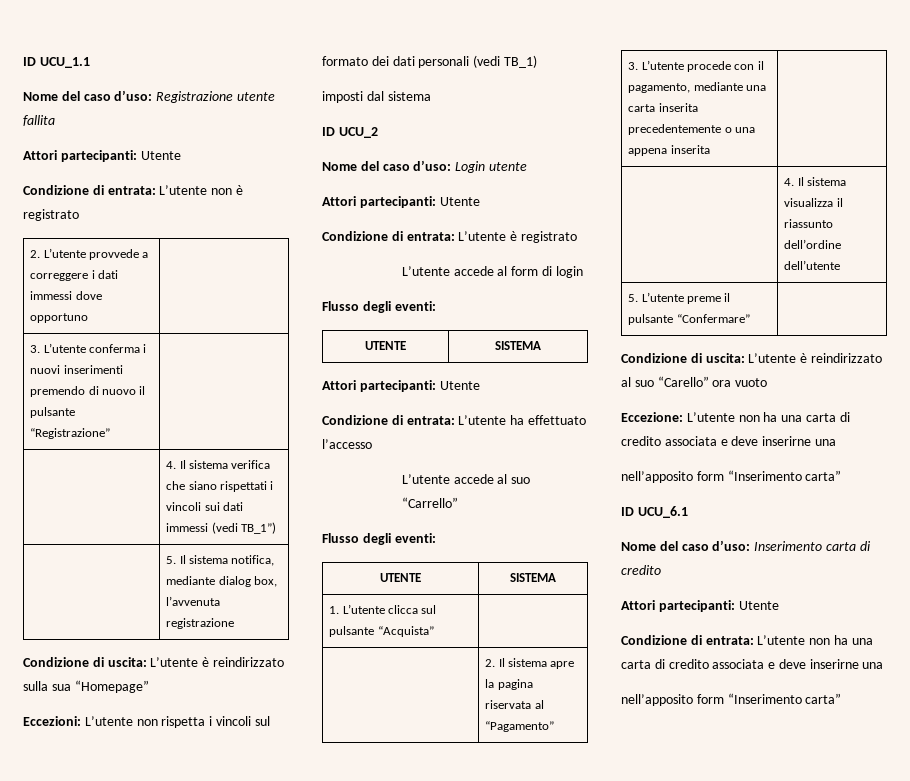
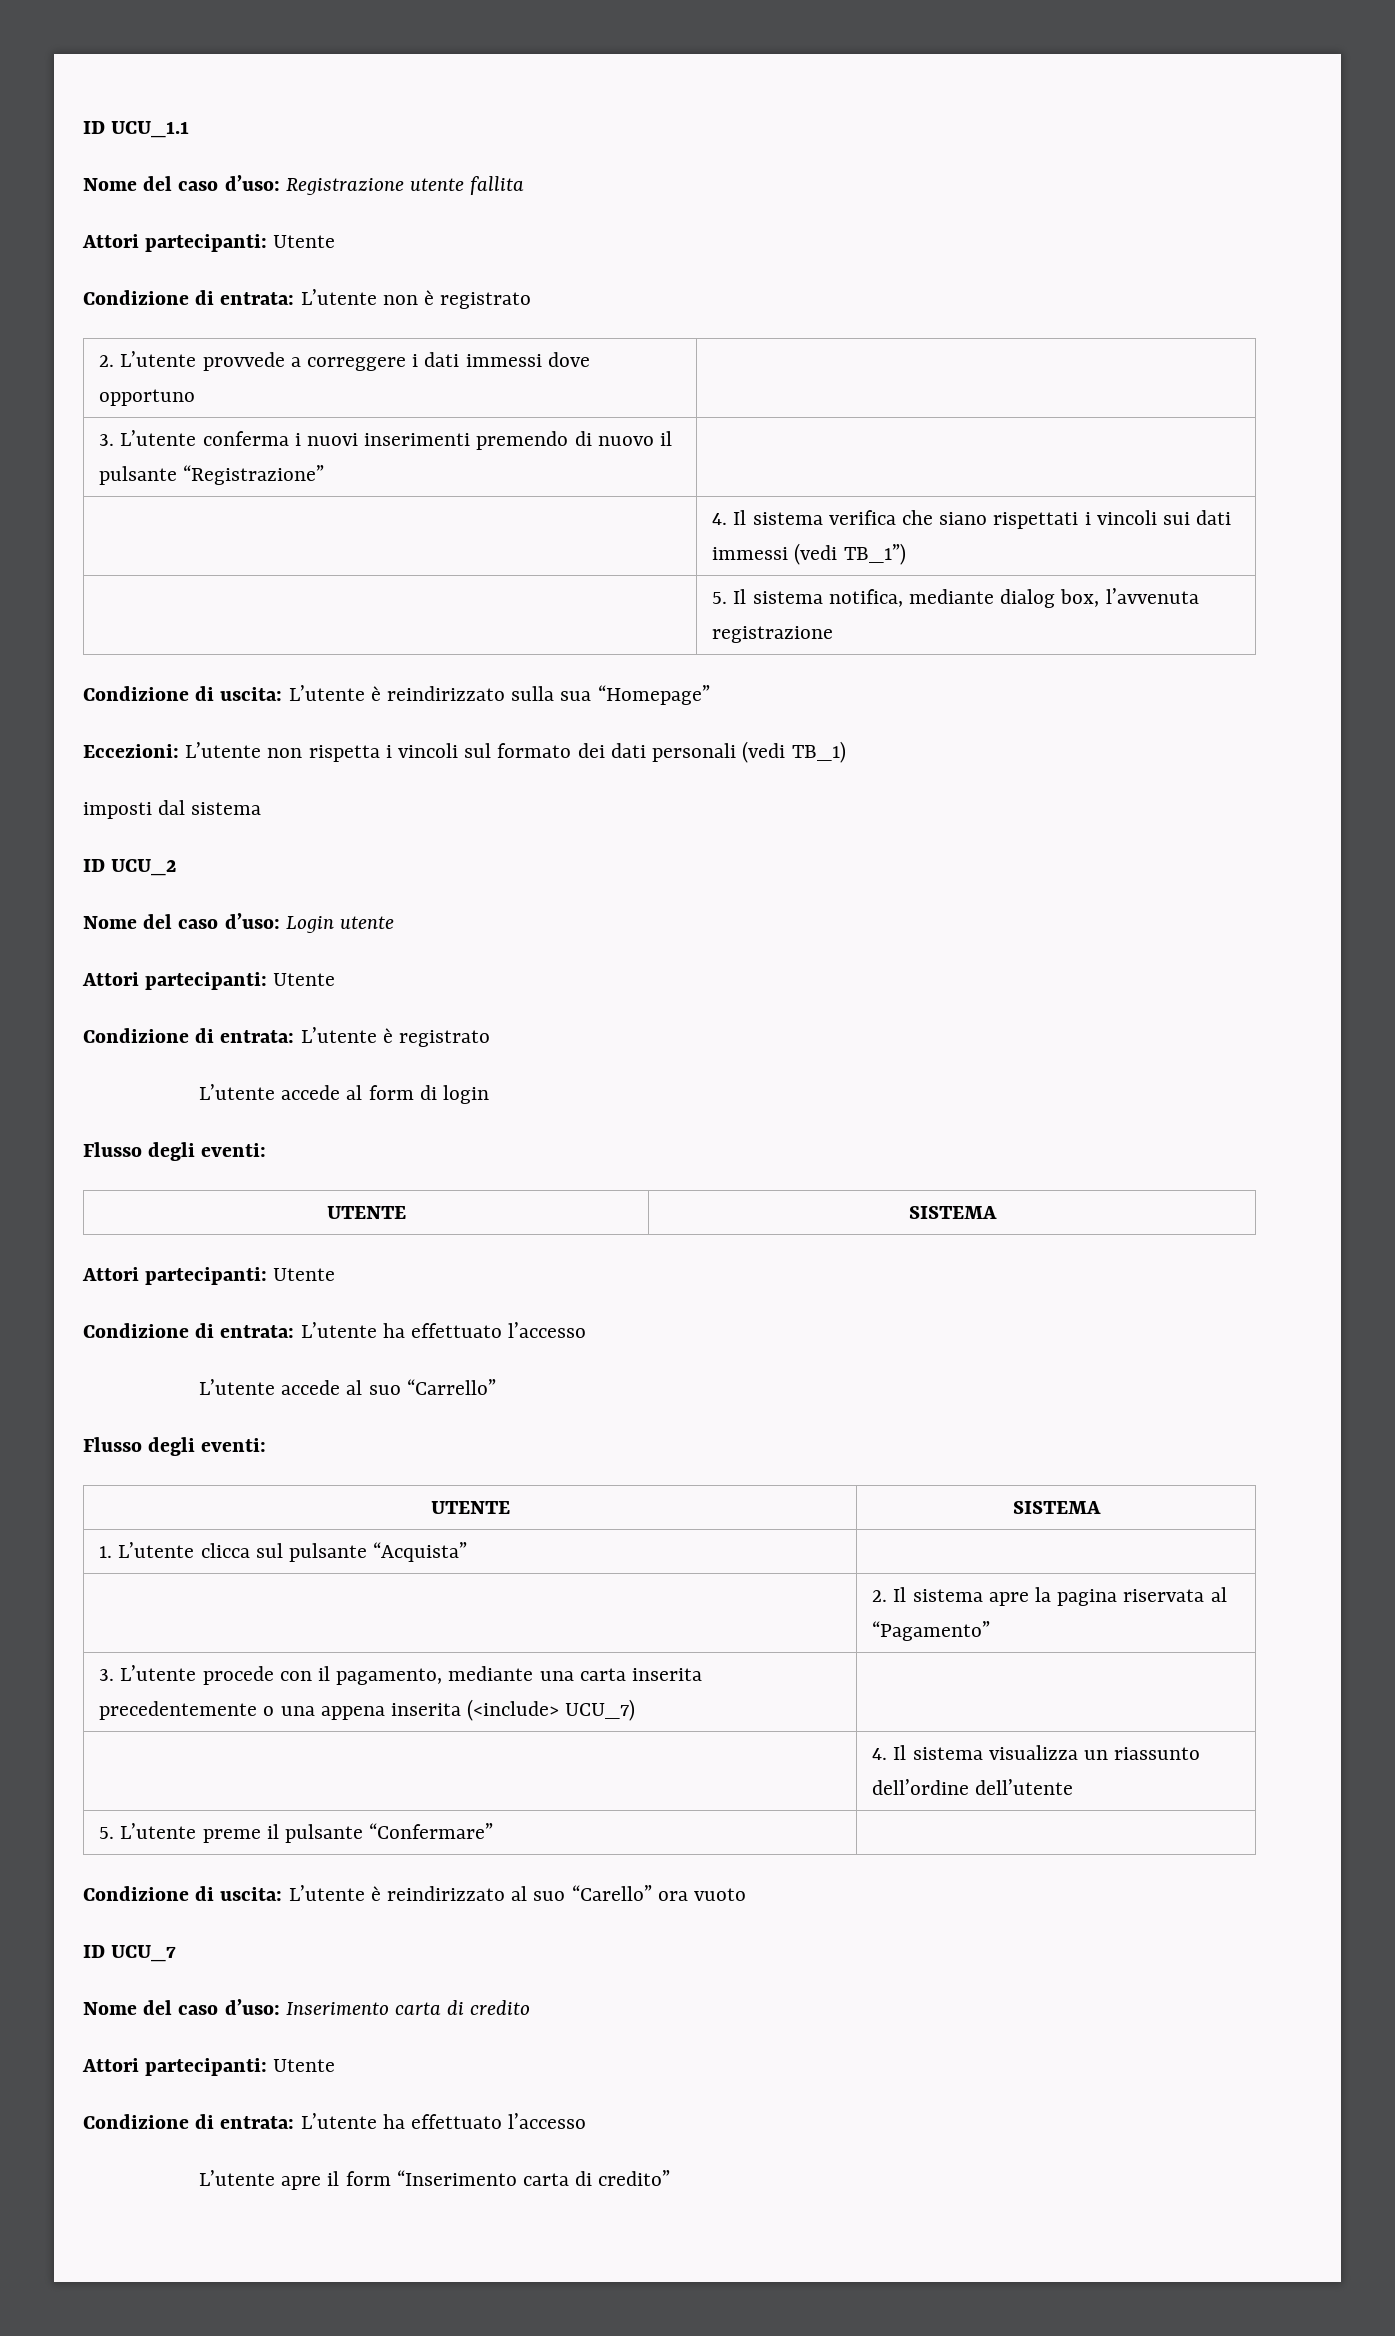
- 3. L’utente procede con il pagamento, mediante una carta inserita precedentemente o una appena inserita |
+ 3. L’utente procede con il pagamento, mediante una carta inserita precedentemente o una appena inserita (<include> UCU_7) |
- | 4. Il sistema visualizza il riassunto dell’ordine dell’utente
+ | 4. Il sistema visualizza un riassunto dell’ordine dell’utente
- Eccezione: L’utente non ha una carta di credito associata e deve inserirne una
- nell’apposito form “Inserimento carta”
- ID UCU_6.1
+ ID UCU_7
  Nome del caso d’uso: Inserimento carta di credito
  Attori partecipanti: Utente
- Condizione di entrata: L’utente non ha una carta di credito associata e deve inserirne una
- nell’apposito form “Inserimento carta”
+ Condizione di entrata: L’utente ha effettuato l’accesso
+ L’utente apre il form “Inserimento carta di credito”

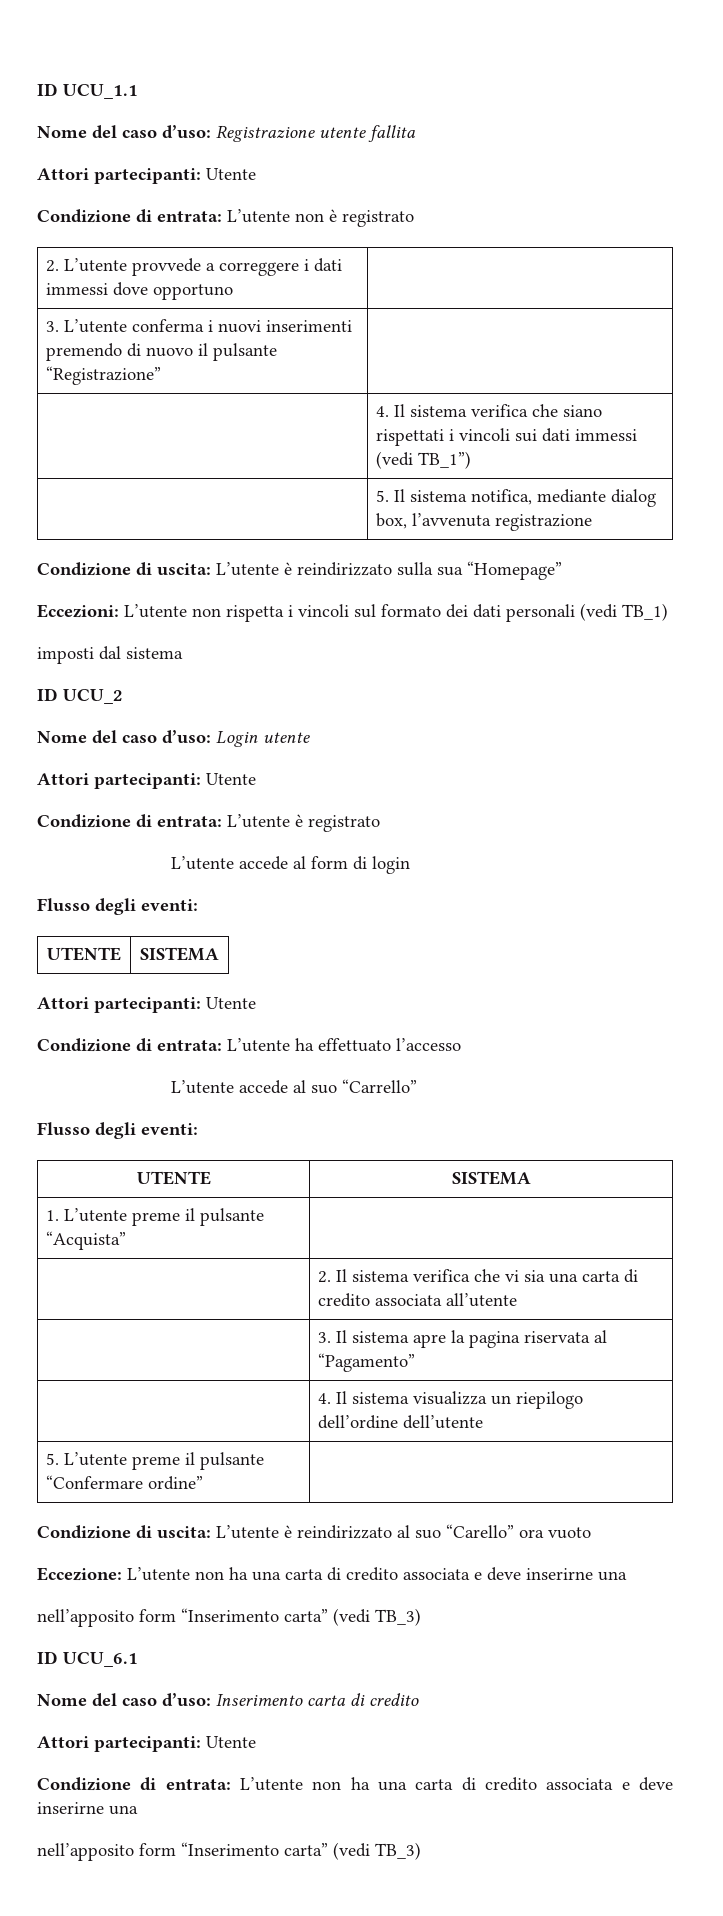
- 1. L’utente clicca sul pulsante “Acquista” |
+ 1. L’utente preme il pulsante “Acquista” |
- | 2. Il sistema apre la pagina riservata al “Pagamento”
+ | 2. Il sistema verifica che vi sia una carta di credito associata all’utente
+ | 3. Il sistema apre la pagina riservata al “Pagamento”
- 3. L’utente procede con il pagamento, mediante una carta inserita precedentemente o una appena inserita (<include> UCU_7) |
- | 4. Il sistema visualizza un riassunto dell’ordine dell’utente
+ | 4. Il sistema visualizza un riepilogo dell’ordine dell’utente
- 5. L’utente preme il pulsante “Confermare” |
+ 5. L’utente preme il pulsante “Confermare ordine” |
- ID UCU_7
+ Eccezione: L’utente non ha una carta di credito associata e deve inserirne una
+ nell’apposito form “Inserimento carta” (vedi TB_3)
+ ID UCU_6.1
  Nome del caso d’uso: Inserimento carta di credito
  Attori partecipanti: Utente
- Condizione di entrata: L’utente ha effettuato l’accesso
- L’utente apre il form “Inserimento carta di credito”
+ Condizione di entrata: L’utente non ha una carta di credito associata e deve inserirne una
+ nell’apposito form “Inserimento carta” (vedi TB_3)

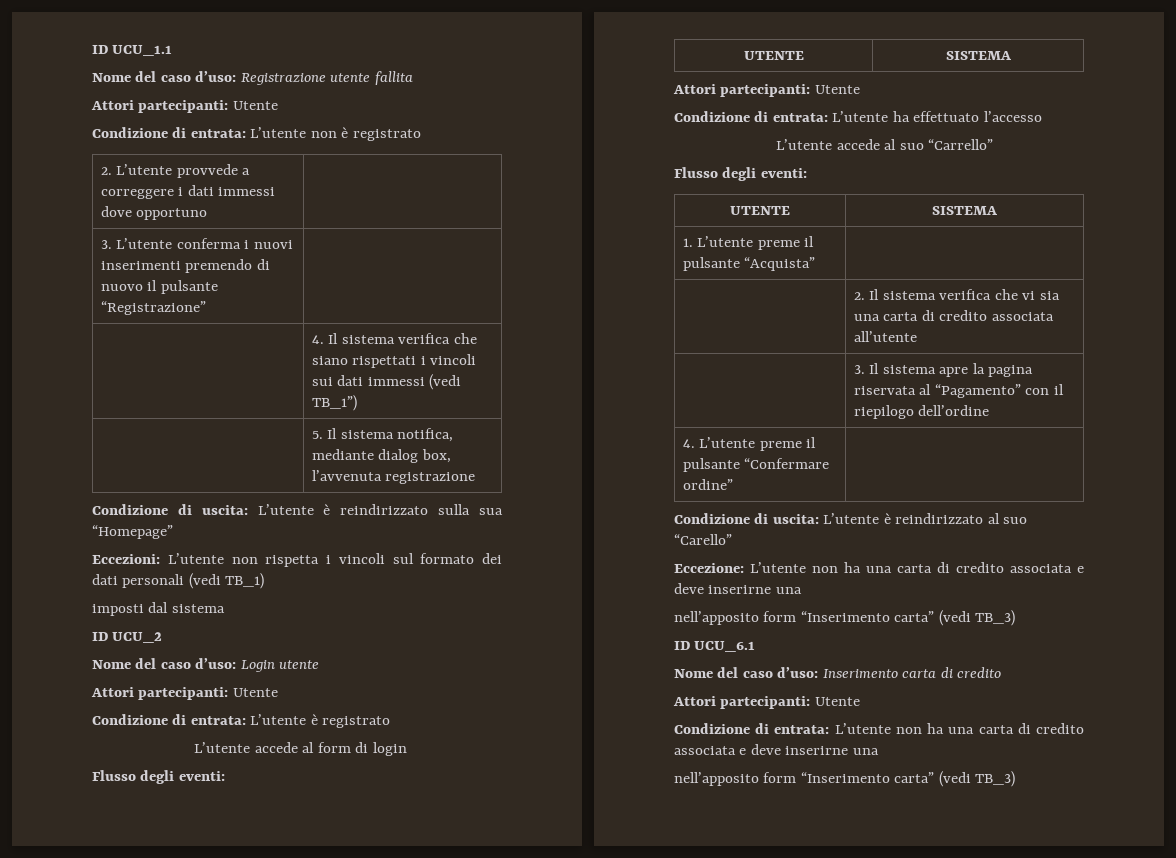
- | 3. Il sistema apre la pagina riservata al “Pagamento”
- | 4. Il sistema visualizza un riepilogo dell’ordine dell’utente
- 5. L’utente preme il pulsante “Confermare ordine” |
+ | 3. Il sistema apre la pagina riservata al “Pagamento” con il riepilogo dell’ordine
+ 4. L’utente preme il pulsante “Confermare ordine” |
- Condizione di uscita: L’utente è reindirizzato al suo “Carello” ora vuoto
+ Condizione di uscita: L’utente è reindirizzato al suo “Carello”

